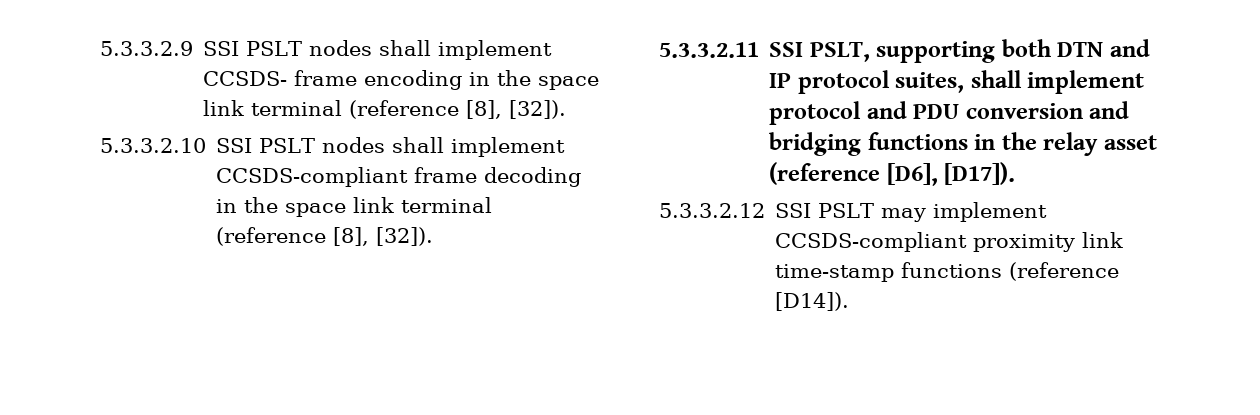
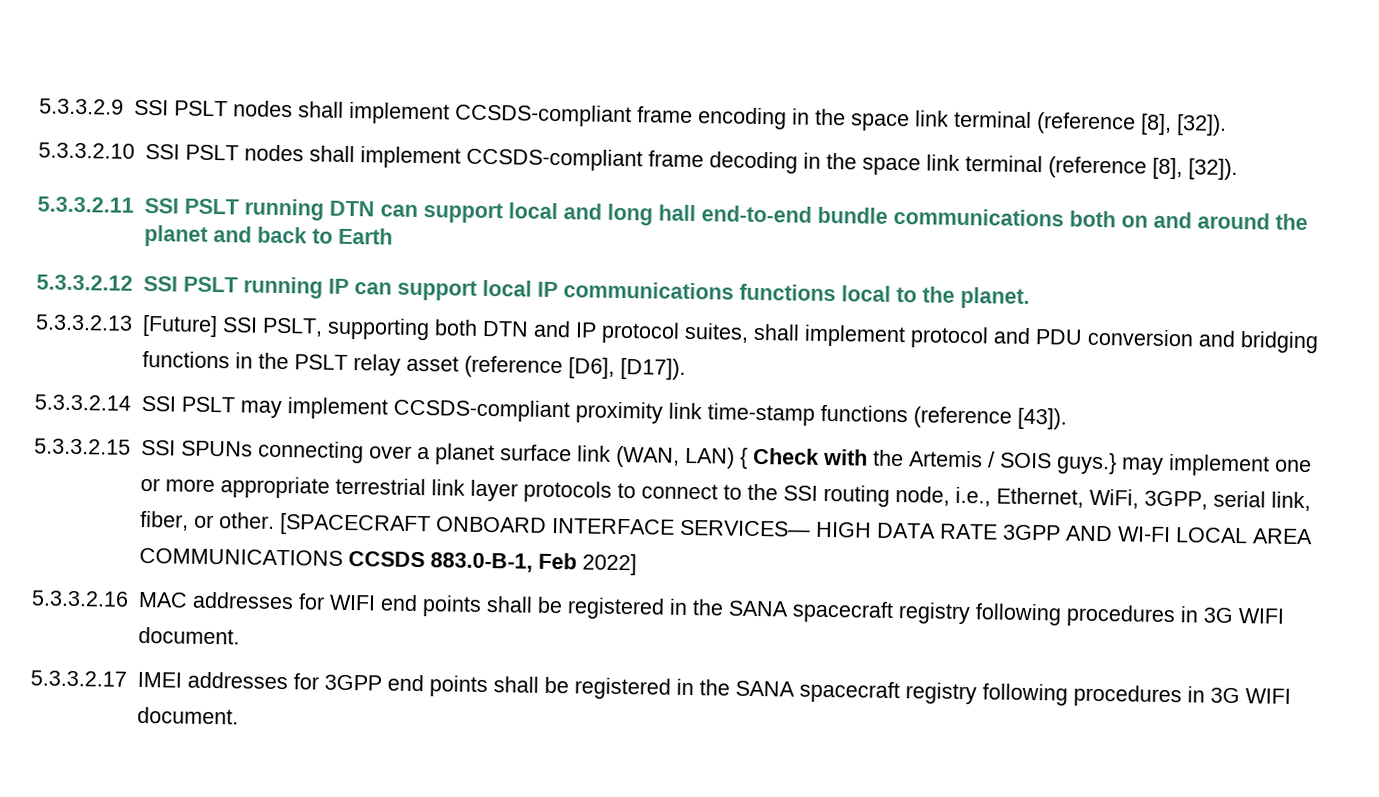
- 5.3.3.2.9 SSI PSLT nodes shall implement CCSDS- frame encoding in the space link terminal (reference [8], [32]).
+ 5.3.3.2.9 SSI PSLT nodes shall implement CCSDS-compliant frame encoding in the space link terminal (reference [8], [32]).
- 5.3.3.2.11 SSI PSLT, supporting both DTN and IP protocol suites, shall implement protocol and PDU conversion and bridging functions in the relay asset (reference [D6], [D17]).
+ 5.3.3.2.11 SSI PSLT running DTN can support local and long hall end-to-end bundle communications both on and around the planet and back to Earth
+ 5.3.3.2.12 SSI PSLT running IP can support local IP communications functions local to the planet.
+ 5.3.3.2.13 [Future] SSI PSLT, supporting both DTN and IP protocol suites, shall implement protocol and PDU conversion and bridging functions in the PSLT relay asset (reference [D6], [D17]).
- 5.3.3.2.12 SSI PSLT may implement CCSDS-compliant proximity link time-stamp functions (reference [D14]).
+ 5.3.3.2.14 SSI PSLT may implement CCSDS-compliant proximity link time-stamp functions (reference [43]).
+ 5.3.3.2.15 SSI SPUNs connecting over a planet surface link (WAN, LAN) { Check with the Artemis / SOIS guys.} may implement one or more appropriate terrestrial link layer protocols to connect to the SSI routing node, i.e., Ethernet, WiFi, 3GPP, serial link, fiber, or other. [SPACECRAFT ONBOARD INTERFACE SERVICES— HIGH DATA RATE 3GPP AND WI-FI LOCAL AREA COMMUNICATIONS CCSDS 883.0-B-1, Feb 2022]
+ 5.3.3.2.16 MAC addresses for WIFI end points shall be registered in the SANA spacecraft registry following procedures in 3G WIFI document.
+ 5.3.3.2.17 IMEI addresses for 3GPP end points shall be registered in the SANA spacecraft registry following procedures in 3G WIFI document.

